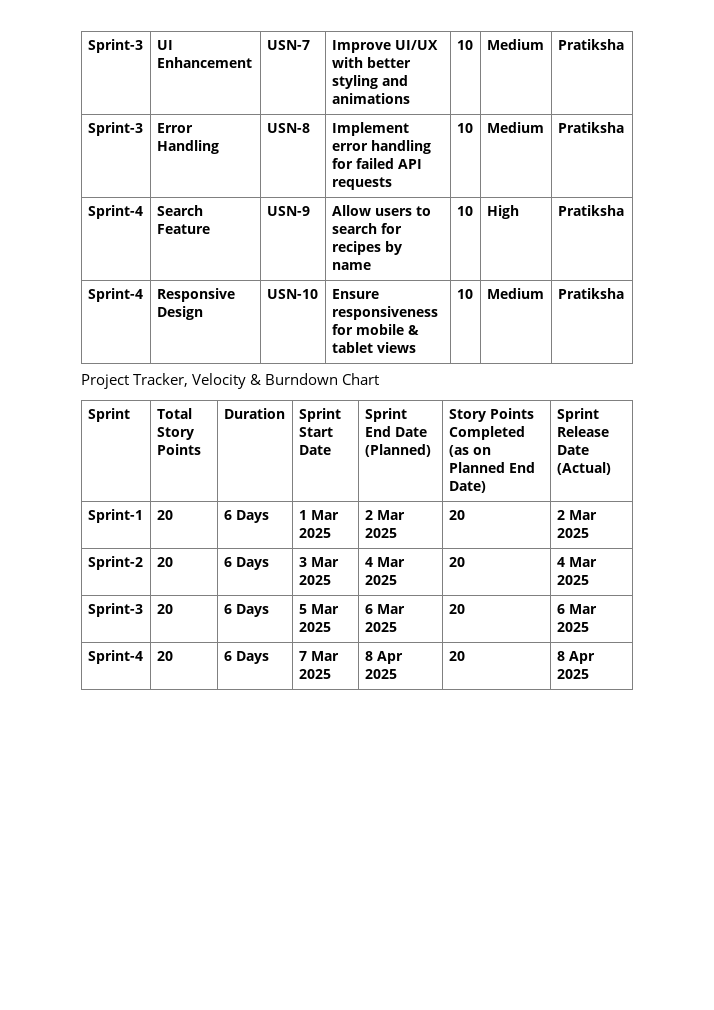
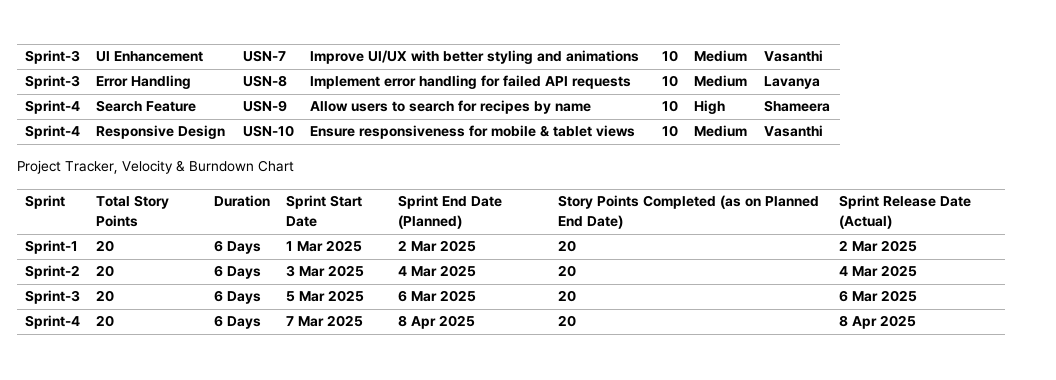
- Sprint-3 | UI Enhancement | USN-7 | Improve UI/UX with better styling and animations | 10 | Medium | Pratiksha
+ Sprint-3 | UI Enhancement | USN-7 | Improve UI/UX with better styling and animations | 10 | Medium | Vasanthi
- Sprint-3 | Error Handling | USN-8 | Implement error handling for failed API requests | 10 | Medium | Pratiksha
+ Sprint-3 | Error Handling | USN-8 | Implement error handling for failed API requests | 10 | Medium | Lavanya
- Sprint-4 | Search Feature | USN-9 | Allow users to search for recipes by name | 10 | High | Pratiksha
+ Sprint-4 | Search Feature | USN-9 | Allow users to search for recipes by name | 10 | High | Shameera
- Sprint-4 | Responsive Design | USN-10 | Ensure responsiveness for mobile & tablet views | 10 | Medium | Pratiksha
+ Sprint-4 | Responsive Design | USN-10 | Ensure responsiveness for mobile & tablet views | 10 | Medium | Vasanthi

